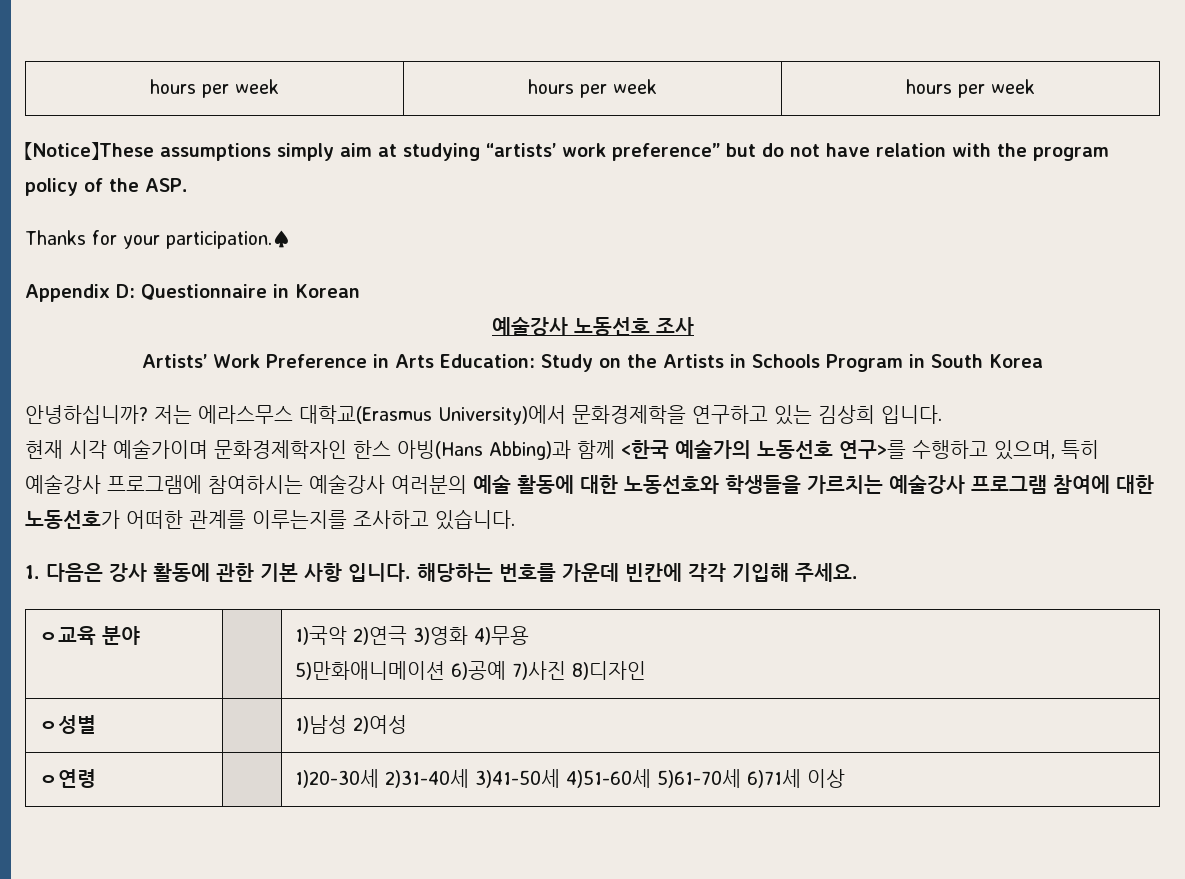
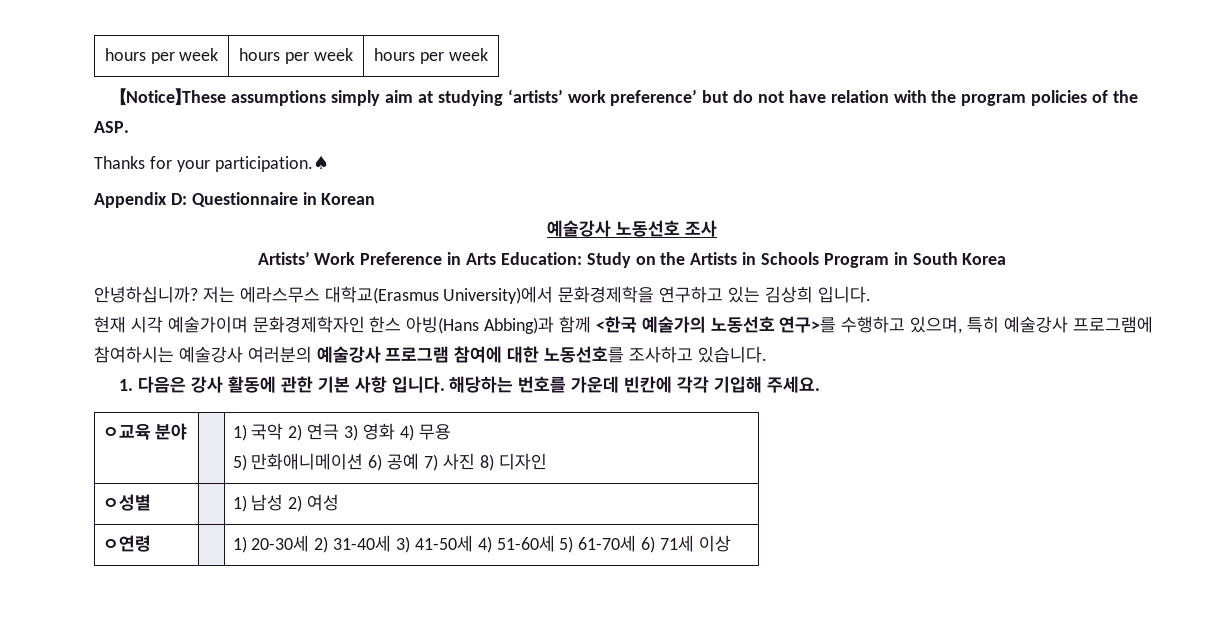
- 【Notice】These assumptions simply aim at studying “artists’ work preference” but do not have relation with the program policy of the ASP.
+ 【Notice】These assumptions simply aim at studying ‘artists’ work preference’ but do not have relation with the program policies of the ASP.
- 현재 시각 예술가이며 문화경제학자인 한스 아빙(Hans Abbing)과 함께 <한국 예술가의 노동선호 연구>를 수행하고 있으며, 특히 예술강사 프로그램에 참여하시는 예술강사 여러분의 예술 활동에 대한 노동선호와 학생들을 가르치는 예술강사 프로그램 참여에 대한 노동선호가 어떠한 관계를 이루는지를 조사하고 있습니다.
+ 현재 시각 예술가이며 문화경제학자인 한스 아빙(Hans Abbing)과 함께 <한국 예술가의 노동선호 연구>를 수행하고 있으며, 특히 예술강사 프로그램에 참여하시는 예술강사 여러분의 예술강사 프로그램 참여에 대한 노동선호를 조사하고 있습니다.
- ㅇ교육 분야 | | 1)국악 2)연극 3)영화 4)무용
- 5)만화애니메이션 6)공예 7)사진 8)디자인
- ㅇ성별 | | 1)남성 2)여성
- ㅇ연령 | | 1)20-30세 2)31-40세 3)41-50세 4)51-60세 5)61-70세 6)71세 이상
+ ㅇ교육 분야 | | 1) 국악 2) 연극 3) 영화 4) 무용
+ 5) 만화애니메이션 6) 공예 7) 사진 8) 디자인
+ ㅇ성별 | | 1) 남성 2) 여성
+ ㅇ연령 | | 1) 20-30세 2) 31-40세 3) 41-50세 4) 51-60세 5) 61-70세 6) 71세 이상

